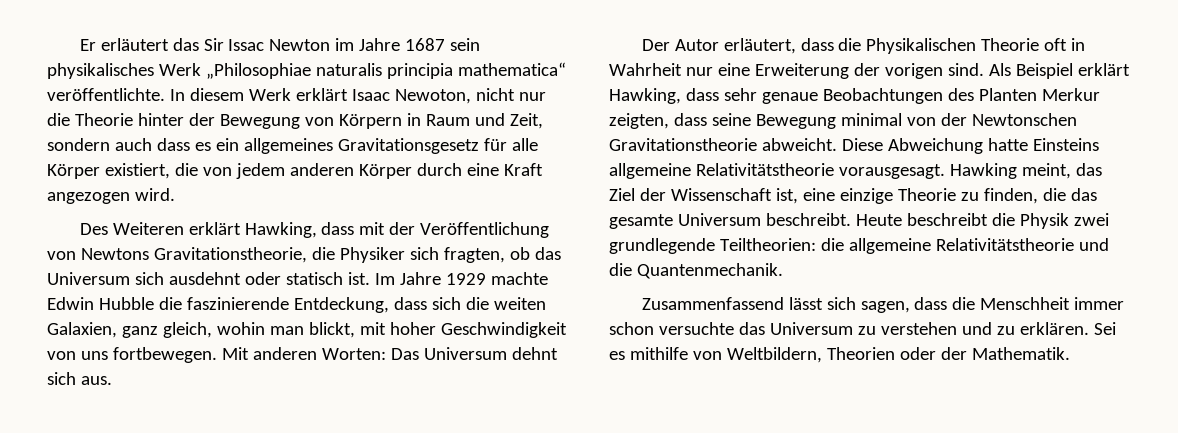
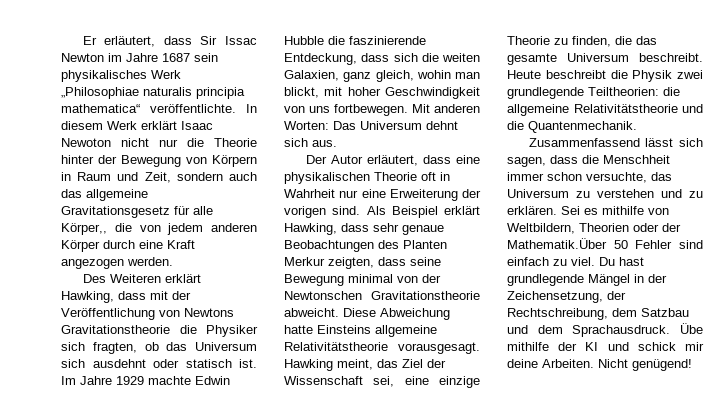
- Er erläutert das Sir Issac Newton im Jahre 1687 sein physikalisches Werk „Philosophiae naturalis principia mathematica“ veröffentlichte.
+ Er erläutert, dass Sir Issac Newton im Jahre 1687 sein physikalisches Werk „Philosophiae naturalis principia mathematica“ veröffentlichte.
- In diesem Werk erklärt Isaac Newoton, nicht nur die Theorie hinter der Bewegung von Körpern in Raum und Zeit, sondern auch dass es ein allgemeines Gravitationsgesetz für alle Körper existiert, die von jedem anderen Körper durch eine Kraft angezogen wird.
+ In diesem Werk erklärt Isaac Newoton nicht nur die Theorie hinter der Bewegung von Körpern in Raum und Zeit, sondern auch das allgemeine Gravitationsgesetz für alle Körper,, die von jedem anderen Körper durch eine Kraft angezogen werden.
- Des Weiteren erklärt Hawking, dass mit der Veröffentlichung von Newtons Gravitationstheorie, die Physiker sich fragten, ob das Universum sich ausdehnt oder statisch ist.
+ Des Weiteren erklärt Hawking, dass mit der Veröffentlichung von Newtons Gravitationstheorie die Physiker sich fragten, ob das Universum sich ausdehnt oder statisch ist.
- Der Autor erläutert, dass die Physikalischen Theorie oft in Wahrheit nur eine Erweiterung der vorigen sind.
+ Der Autor erläutert, dass eine physikalischen Theorie oft in Wahrheit nur eine Erweiterung der vorigen sind.
- Hawking meint, das Ziel der Wissenschaft ist, eine einzige Theorie zu finden, die das gesamte Universum beschreibt.
+ Hawking meint, das Ziel der Wissenschaft sei, eine einzige Theorie zu finden, die das gesamte Universum beschreibt.
- Zusammenfassend lässt sich sagen, dass die Menschheit immer schon versuchte das Universum zu verstehen und zu erklären.
+ Zusammenfassend lässt sich sagen, dass die Menschheit immer schon versuchte, das Universum zu verstehen und zu erklären.
- Sei es mithilfe von Weltbildern, Theorien oder der Mathematik.
+ Sei es mithilfe von Weltbildern, Theorien oder der Mathematik.Über 50 Fehler sind einfach zu viel. Du hast grundlegende Mängel in der Zeichensetzung, der Rechtschreibung, dem Satzbau und dem Sprachausdruck. Übe mithilfe der KI und schick mir deine Arbeiten. Nicht genügend!

